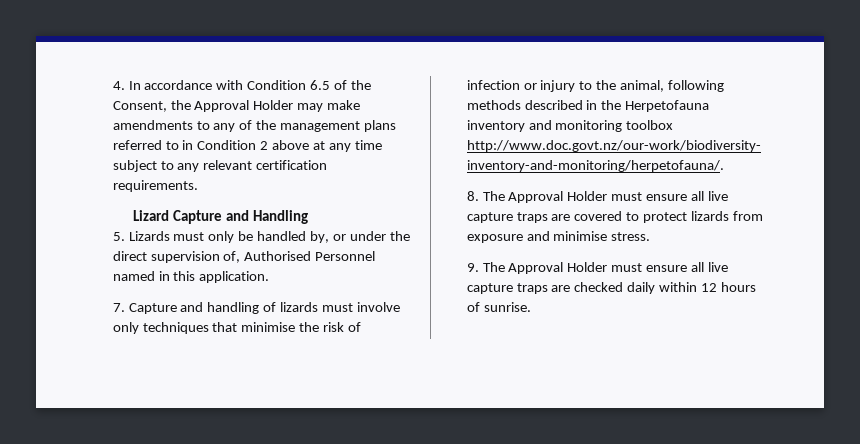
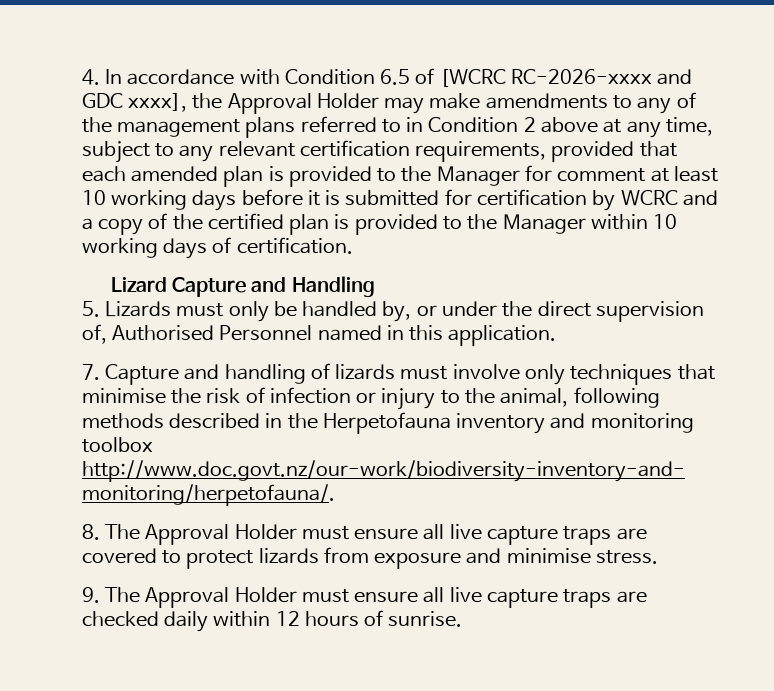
- 4. In accordance with Condition 6.5 of the Consent, the Approval Holder may make amendments to any of the management plans referred to in Condition 2 above at any time subject to any relevant certification requirements.
+ 4. In accordance with Condition 6.5 of [WCRC RC-2026-xxxx and GDC xxxx], the Approval Holder may make amendments to any of the management plans referred to in Condition 2 above at any time, subject to any relevant certification requirements, provided that each amended plan is provided to the Manager for comment at least 10 working days before it is submitted for certification by WCRC and a copy of the certified plan is provided to the Manager within 10 working days of certification.

